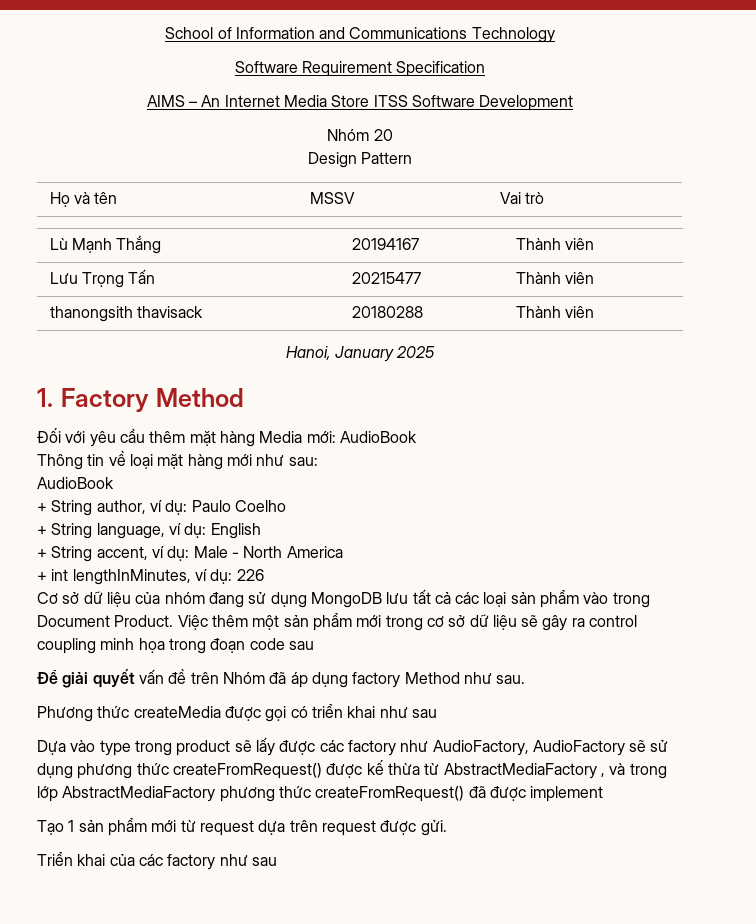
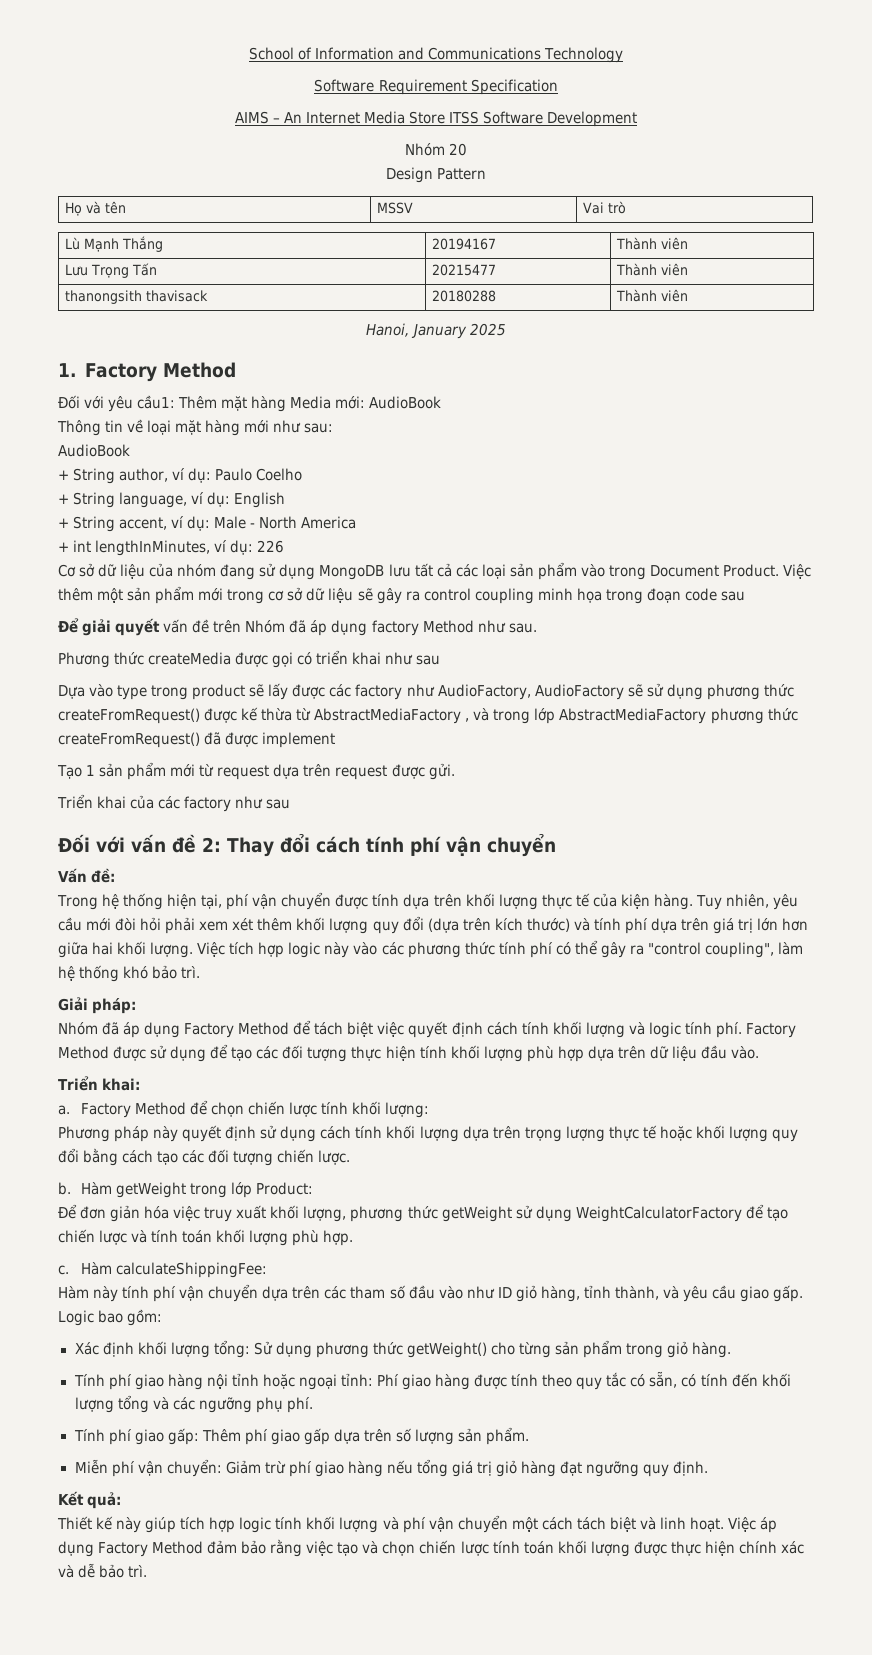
- Đối với yêu cầu thêm mặt hàng Media mới: AudioBook
+ Đối với yêu cầu1: Thêm mặt hàng Media mới: AudioBook
+ Đối với vấn đề 2: Thay đổi cách tính phí vận chuyển
+ Vấn đề:
+ Trong hệ thống hiện tại, phí vận chuyển được tính dựa trên khối lượng thực tế của kiện hàng. Tuy nhiên, yêu cầu mới đòi hỏi phải xem xét thêm khối lượng quy đổi (dựa trên kích thước) và tính phí dựa trên giá trị lớn hơn giữa hai khối lượng. Việc tích hợp logic này vào các phương thức tính phí có thể gây ra "control coupling", làm hệ thống khó bảo trì.
+ Giải pháp:
+ Nhóm đã áp dụng Factory Method để tách biệt việc quyết định cách tính khối lượng và logic tính phí. Factory Method được sử dụng để tạo các đối tượng thực hiện tính khối lượng phù hợp dựa trên dữ liệu đầu vào.
+ Triển khai:
+ a. Factory Method để chọn chiến lược tính khối lượng:
+ Phương pháp này quyết định sử dụng cách tính khối lượng dựa trên trọng lượng thực tế hoặc khối lượng quy đổi bằng cách tạo các đối tượng chiến lược.
+ b. Hàm getWeight trong lớp Product:
+ Để đơn giản hóa việc truy xuất khối lượng, phương thức getWeight sử dụng WeightCalculatorFactory để tạo chiến lược và tính toán khối lượng phù hợp.
+ c. Hàm calculateShippingFee:
+ Hàm này tính phí vận chuyển dựa trên các tham số đầu vào như ID giỏ hàng, tỉnh thành, và yêu cầu giao gấp. Logic bao gồm:
+ Xác định khối lượng tổng: Sử dụng phương thức getWeight() cho từng sản phẩm trong giỏ hàng.
+ Tính phí giao hàng nội tỉnh hoặc ngoại tỉnh: Phí giao hàng được tính theo quy tắc có sẵn, có tính đến khối lượng tổng và các ngưỡng phụ phí.
+ Tính phí giao gấp: Thêm phí giao gấp dựa trên số lượng sản phẩm.
+ Miễn phí vận chuyển: Giảm trừ phí giao hàng nếu tổng giá trị giỏ hàng đạt ngưỡng quy định.
+ Kết quả:
+ Thiết kế này giúp tích hợp logic tính khối lượng và phí vận chuyển một cách tách biệt và linh hoạt. Việc áp dụng Factory Method đảm bảo rằng việc tạo và chọn chiến lược tính toán khối lượng được thực hiện chính xác và dễ bảo trì.

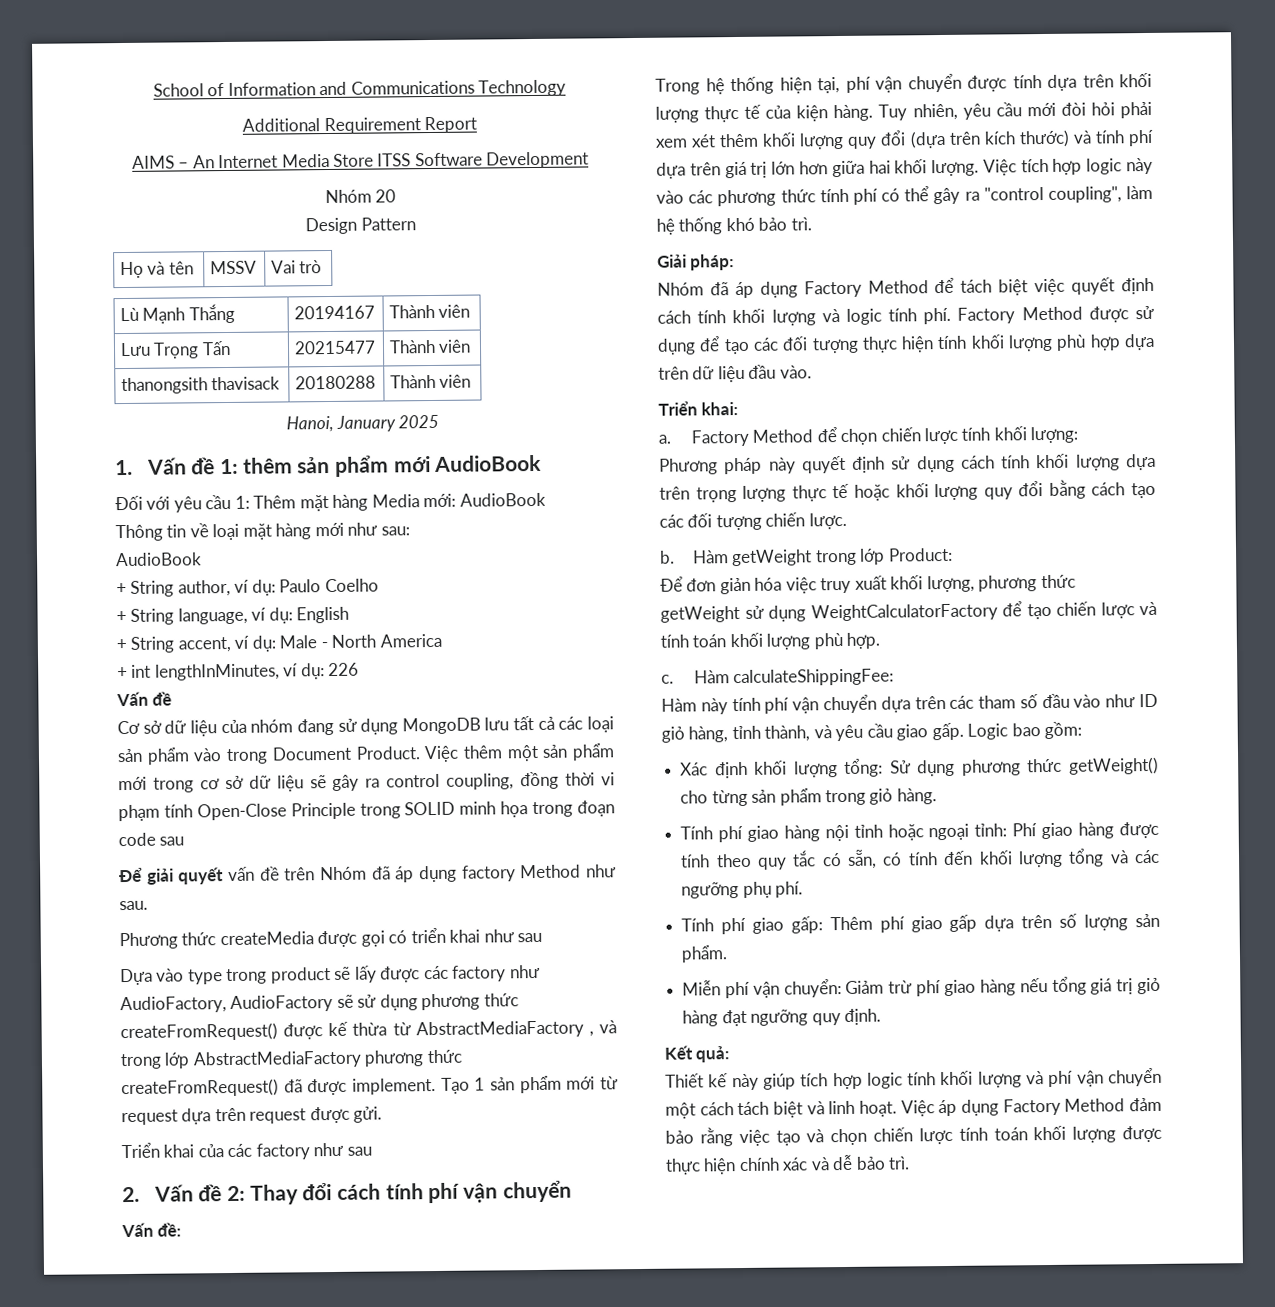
- Software Requirement Specification
+ Additional Requirement Report
- 1. Factory Method
+ 1. Vấn đề 1: thêm sản phẩm mới AudioBook
- Đối với yêu cầu1: Thêm mặt hàng Media mới: AudioBook
+ Đối với yêu cầu 1: Thêm mặt hàng Media mới: AudioBook
  + int lengthInMinutes, ví dụ: 226
+ Vấn đề
- Việc thêm một sản phẩm mới trong cơ sở dữ liệu sẽ gây ra control coupling minh họa trong đoạn code sau
+ Việc thêm một sản phẩm mới trong cơ sở dữ liệu sẽ gây ra control coupling, đồng thời vi phạm tính Open-Close Principle trong SOLID minh họa trong đoạn code sau
- Dựa vào type trong product sẽ lấy được các factory như AudioFactory, AudioFactory sẽ sử dụng phương thức createFromRequest() được kế thừa từ AbstractMediaFactory , và trong lớp AbstractMediaFactory phương thức createFromRequest() đã được implement
- Tạo 1 sản phẩm mới từ request dựa trên request được gửi.
+ Dựa vào type trong product sẽ lấy được các factory như AudioFactory, AudioFactory sẽ sử dụng phương thức createFromRequest() được kế thừa từ AbstractMediaFactory , và trong lớp AbstractMediaFactory phương thức createFromRequest() đã được implement. Tạo 1 sản phẩm mới từ request dựa trên request được gửi.
- Đối với vấn đề 2: Thay đổi cách tính phí vận chuyển
+ 2. Vấn đề 2: Thay đổi cách tính phí vận chuyển

